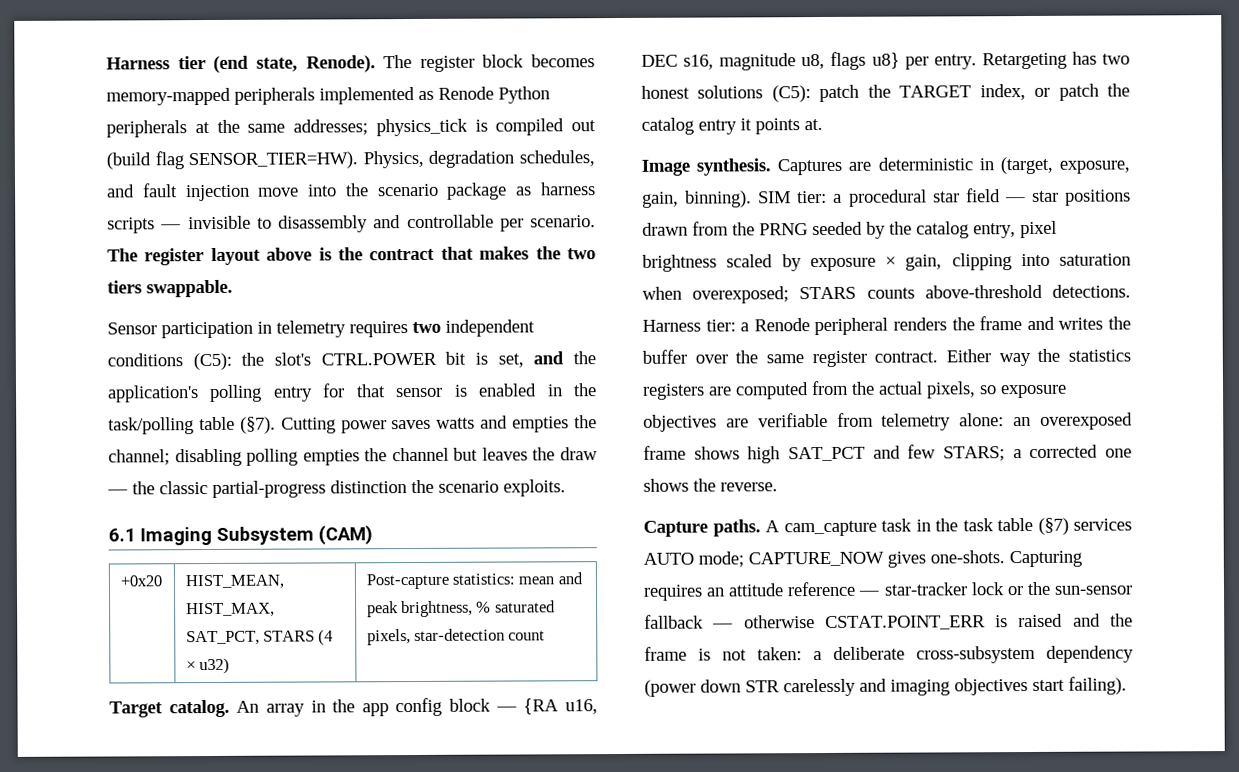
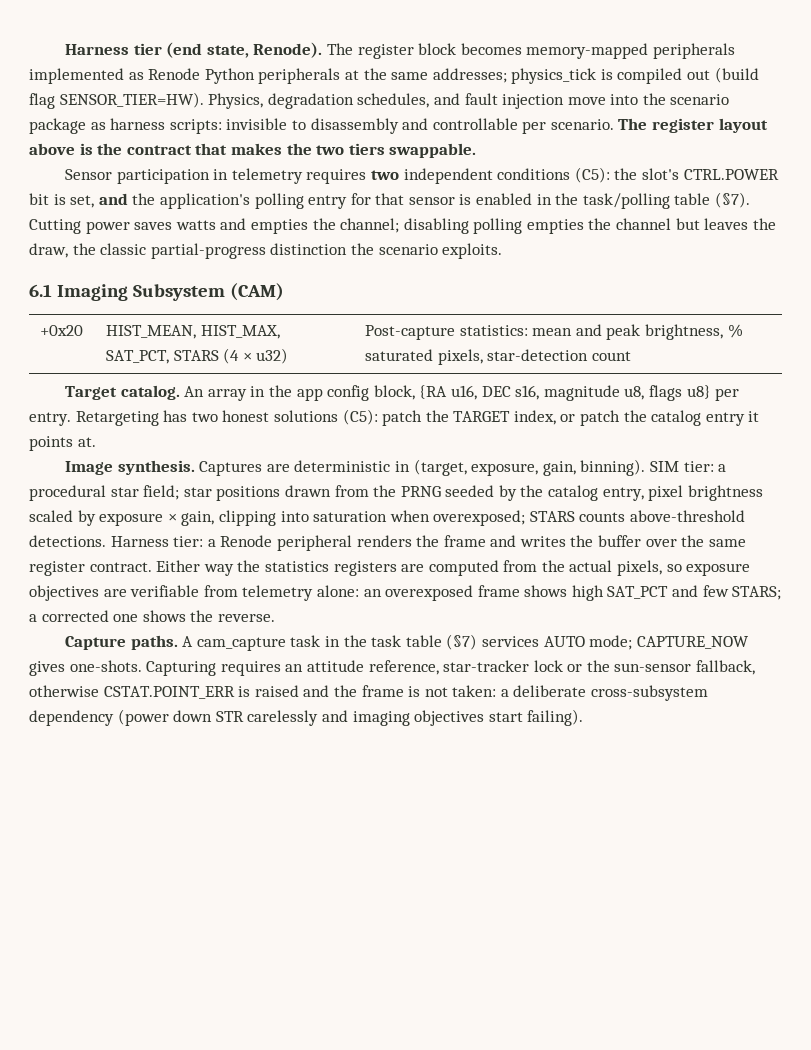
- Physics, degradation schedules, and fault injection move into the scenario package as harness scripts — invisible to disassembly and controllable per scenario.
+ Physics, degradation schedules, and fault injection move into the scenario package as harness scripts: invisible to disassembly and controllable per scenario.
- Cutting power saves watts and empties the channel; disabling polling empties the channel but leaves the draw — the classic partial-progress distinction the scenario exploits.
+ Cutting power saves watts and empties the channel; disabling polling empties the channel but leaves the draw, the classic partial-progress distinction the scenario exploits.
- An array in the app config block — {RA u16, DEC s16, magnitude u8, flags u8} per entry.
+ An array in the app config block, {RA u16, DEC s16, magnitude u8, flags u8} per entry.
- SIM tier: a procedural star field — star positions drawn from the PRNG seeded by the catalog entry, pixel brightness scaled by exposure × gain, clipping into saturation when overexposed; STARS counts above-threshold detections.
+ SIM tier: a procedural star field; star positions drawn from the PRNG seeded by the catalog entry, pixel brightness scaled by exposure × gain, clipping into saturation when overexposed; STARS counts above-threshold detections.
- Capturing requires an attitude reference — star-tracker lock or the sun-sensor fallback — otherwise CSTAT.POINT_ERR is raised and the frame is not taken: a deliberate cross-subsystem dependency (power down STR carelessly and imaging objectives start failing).
+ Capturing requires an attitude reference, star-tracker lock or the sun-sensor fallback, otherwise CSTAT.POINT_ERR is raised and the frame is not taken: a deliberate cross-subsystem dependency (power down STR carelessly and imaging objectives start failing).

